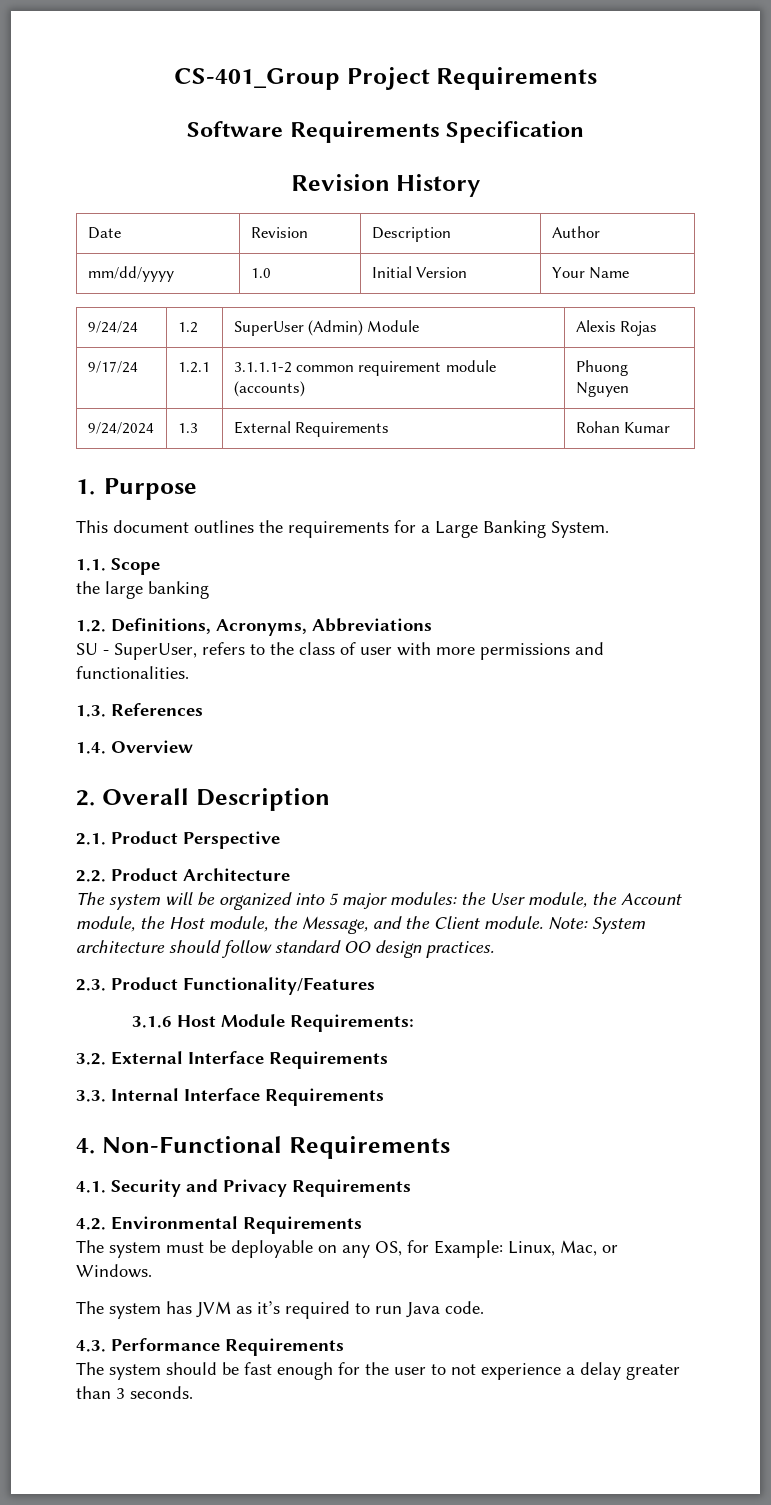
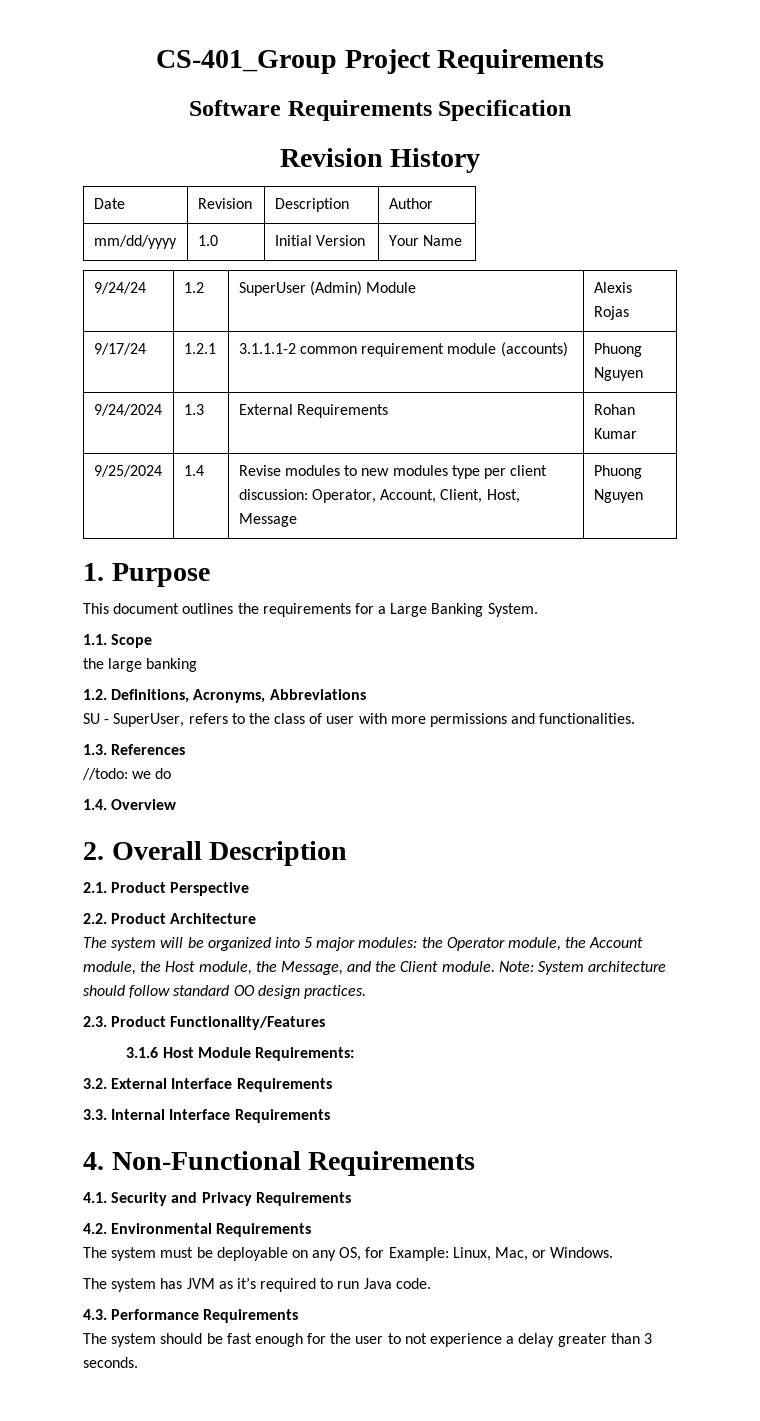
+ 9/25/2024 | 1.4 | Revise modules to new modules type per client discussion: Operator, Account, Client, Host, Message | Phuong Nguyen
+ //todo: we do
- The system will be organized into 5 major modules: the User module, the Account module, the Host module, the Message, and the Client module.
+ The system will be organized into 5 major modules: the Operator module, the Account module, the Host module, the Message, and the Client module.

